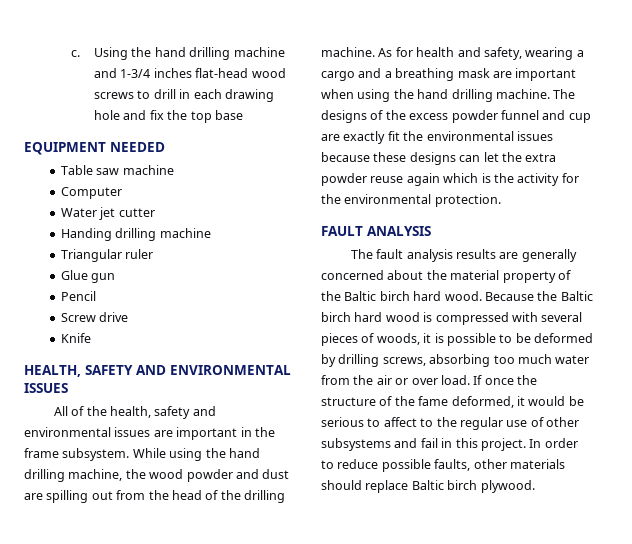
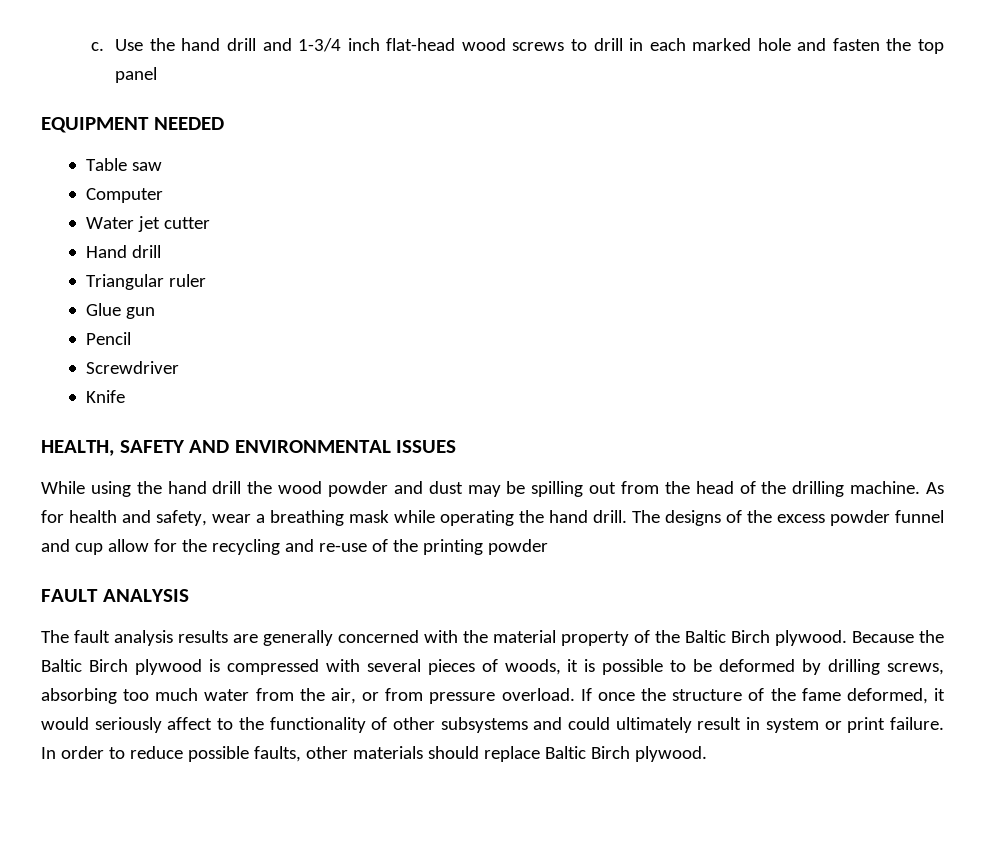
- Using the hand drilling machine and 1-3/4 inches flat-head wood screws to drill in each drawing hole and fix the top base
+ Use the hand drill and 1-3/4 inch flat-head wood screws to drill in each marked hole and fasten the top panel
- Table saw machine
+ Table saw
- Handing drilling machine
+ Hand drill
- Screw drive
+ Screwdriver
- All of the health, safety and environmental issues are important in the frame subsystem. While using the hand drilling machine, the wood powder and dust are spilling out from the head of the drilling machine.
+ While using the hand drill the wood powder and dust may be spilling out from the head of the drilling machine.
- As for health and safety, wearing a cargo and a breathing mask are important when using the hand drilling machine.
+ As for health and safety, wear a breathing mask while operating the hand drill.
- The designs of the excess powder funnel and cup are exactly fit the environmental issues because these designs can let the extra powder reuse again which is the activity for the environmental protection.
+ The designs of the excess powder funnel and cup allow for the recycling and re-use of the printing powder
- The fault analysis results are generally concerned about the material property of the Baltic birch hard wood. Because the Baltic birch hard wood is compressed with several pieces of woods, it is possible to be deformed by drilling screws, absorbing too much water from the air or over load.
+ The fault analysis results are generally concerned with the material property of the Baltic Birch plywood. Because the Baltic Birch plywood is compressed with several pieces of woods, it is possible to be deformed by drilling screws, absorbing too much water from the air, or from pressure overload.
- If once the structure of the fame deformed, it would be serious to affect to the regular use of other subsystems and fail in this project.
+ If once the structure of the fame deformed, it would seriously affect to the functionality of other subsystems and could ultimately result in system or print failure.
- In order to reduce possible faults, other materials should replace Baltic birch plywood.
+ In order to reduce possible faults, other materials should replace Baltic Birch plywood.

